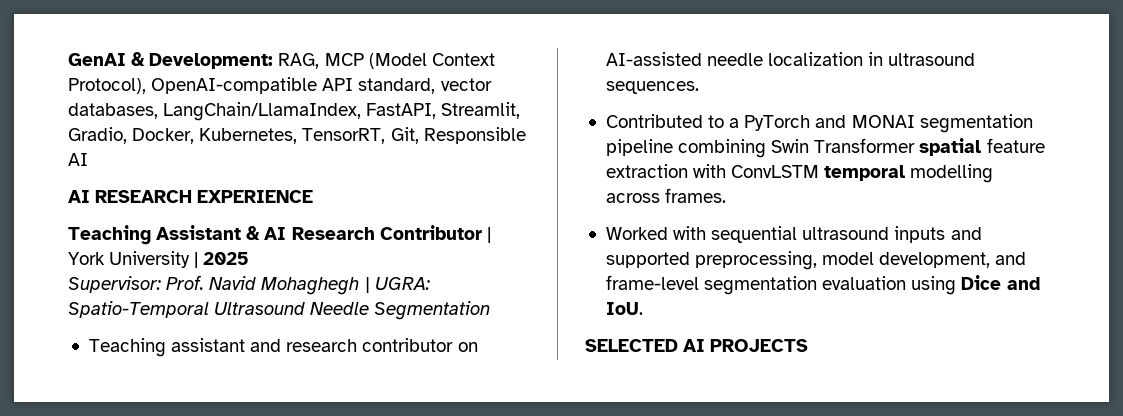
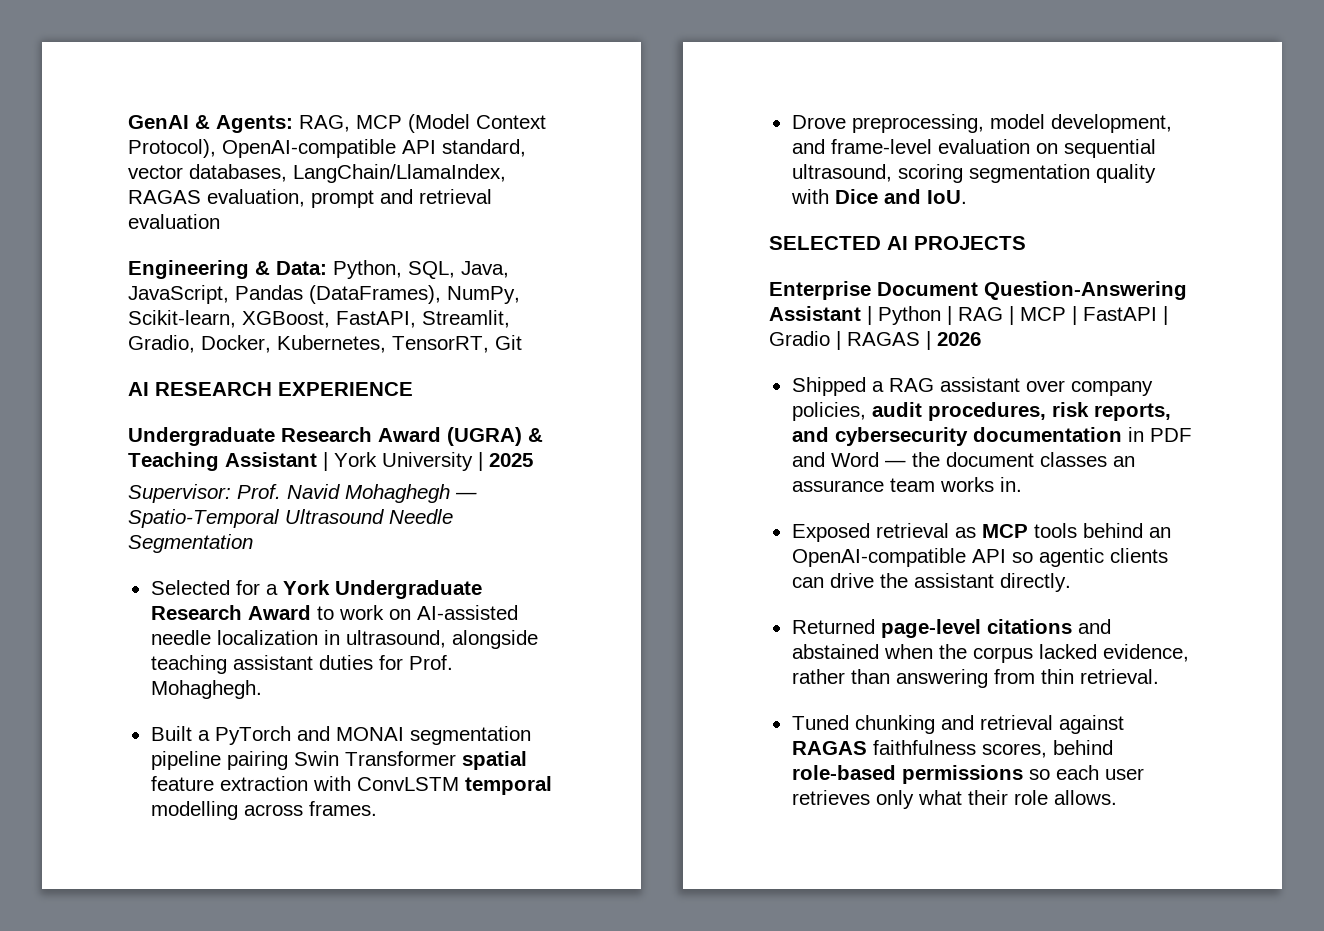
- GenAI & Development: RAG, MCP (Model Context Protocol), OpenAI-compatible API standard, vector databases, LangChain/LlamaIndex, FastAPI, Streamlit, Gradio, Docker, Kubernetes, TensorRT, Git, Responsible AI
+ GenAI & Agents: RAG, MCP (Model Context Protocol), OpenAI-compatible API standard, vector databases, LangChain/LlamaIndex, RAGAS evaluation, prompt and retrieval evaluation
+ Engineering & Data: Python, SQL, Java, JavaScript, Pandas (DataFrames), NumPy, Scikit-learn, XGBoost, FastAPI, Streamlit, Gradio, Docker, Kubernetes, TensorRT, Git
- Teaching Assistant & AI Research Contributor | York University | 2025
+ Undergraduate Research Award (UGRA) & Teaching Assistant | York University | 2025
- Supervisor: Prof. Navid Mohaghegh | UGRA: Spatio-Temporal Ultrasound Needle Segmentation
+ Supervisor: Prof. Navid Mohaghegh — Spatio-Temporal Ultrasound Needle Segmentation
- Teaching assistant and research contributor on AI-assisted needle localization in ultrasound sequences.
- Contributed to a PyTorch and MONAI segmentation pipeline combining Swin Transformer spatial feature extraction with ConvLSTM temporal modelling across frames.
+ Selected for a York Undergraduate Research Award to work on AI-assisted needle localization in ultrasound, alongside teaching assistant duties for Prof. Mohaghegh.
+ Built a PyTorch and MONAI segmentation pipeline pairing Swin Transformer spatial feature extraction with ConvLSTM temporal modelling across frames.
- Worked with sequential ultrasound inputs and supported preprocessing, model development, and frame-level segmentation evaluation using Dice and IoU.
+ Drove preprocessing, model development, and frame-level evaluation on sequential ultrasound, scoring segmentation quality with Dice and IoU.
+ Enterprise Document Question-Answering Assistant | Python | RAG | MCP | FastAPI | Gradio | RAGAS | 2026
+ Shipped a RAG assistant over company policies, audit procedures, risk reports, and cybersecurity documentation in PDF and Word — the document classes an assurance team works in.
+ Exposed retrieval as MCP tools behind an OpenAI-compatible API so agentic clients can drive the assistant directly.
+ Returned page-level citations and abstained when the corpus lacked evidence, rather than answering from thin retrieval.
+ Tuned chunking and retrieval against RAGAS faithfulness scores, behind role-based permissions so each user retrieves only what their role allows.

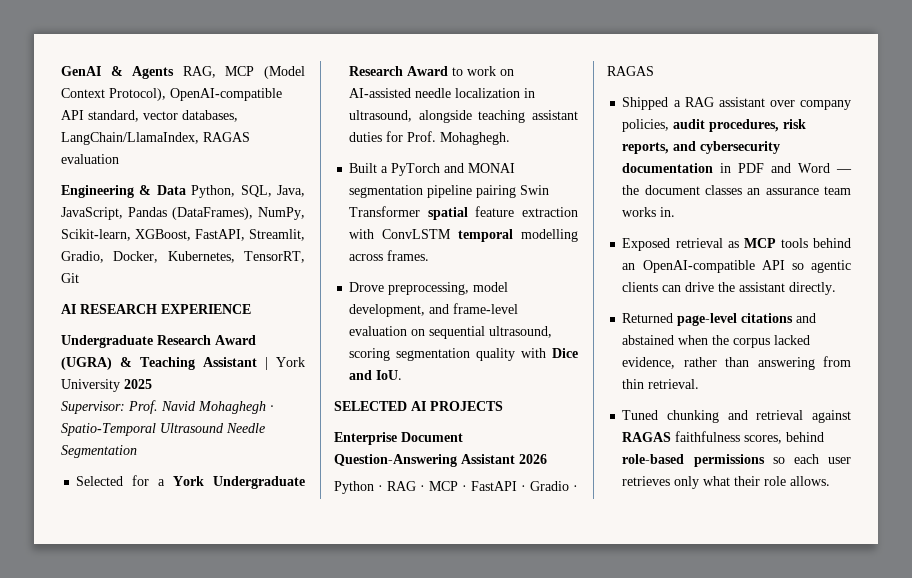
- GenAI & Agents: RAG, MCP (Model Context Protocol), OpenAI-compatible API standard, vector databases, LangChain/LlamaIndex, RAGAS evaluation, prompt and retrieval evaluation
+ GenAI & Agents RAG, MCP (Model Context Protocol), OpenAI-compatible API standard, vector databases, LangChain/LlamaIndex, RAGAS evaluation
- Engineering & Data: Python, SQL, Java, JavaScript, Pandas (DataFrames), NumPy, Scikit-learn, XGBoost, FastAPI, Streamlit, Gradio, Docker, Kubernetes, TensorRT, Git
+ Engineering & Data Python, SQL, Java, JavaScript, Pandas (DataFrames), NumPy, Scikit-learn, XGBoost, FastAPI, Streamlit, Gradio, Docker, Kubernetes, TensorRT, Git
- Undergraduate Research Award (UGRA) & Teaching Assistant | York University | 2025
+ Undergraduate Research Award (UGRA) & Teaching Assistant | York University 2025
- Supervisor: Prof. Navid Mohaghegh — Spatio-Temporal Ultrasound Needle Segmentation
+ Supervisor: Prof. Navid Mohaghegh · Spatio-Temporal Ultrasound Needle Segmentation
- Enterprise Document Question-Answering Assistant | Python | RAG | MCP | FastAPI | Gradio | RAGAS | 2026
+ Enterprise Document Question-Answering Assistant 2026
+ Python · RAG · MCP · FastAPI · Gradio · RAGAS

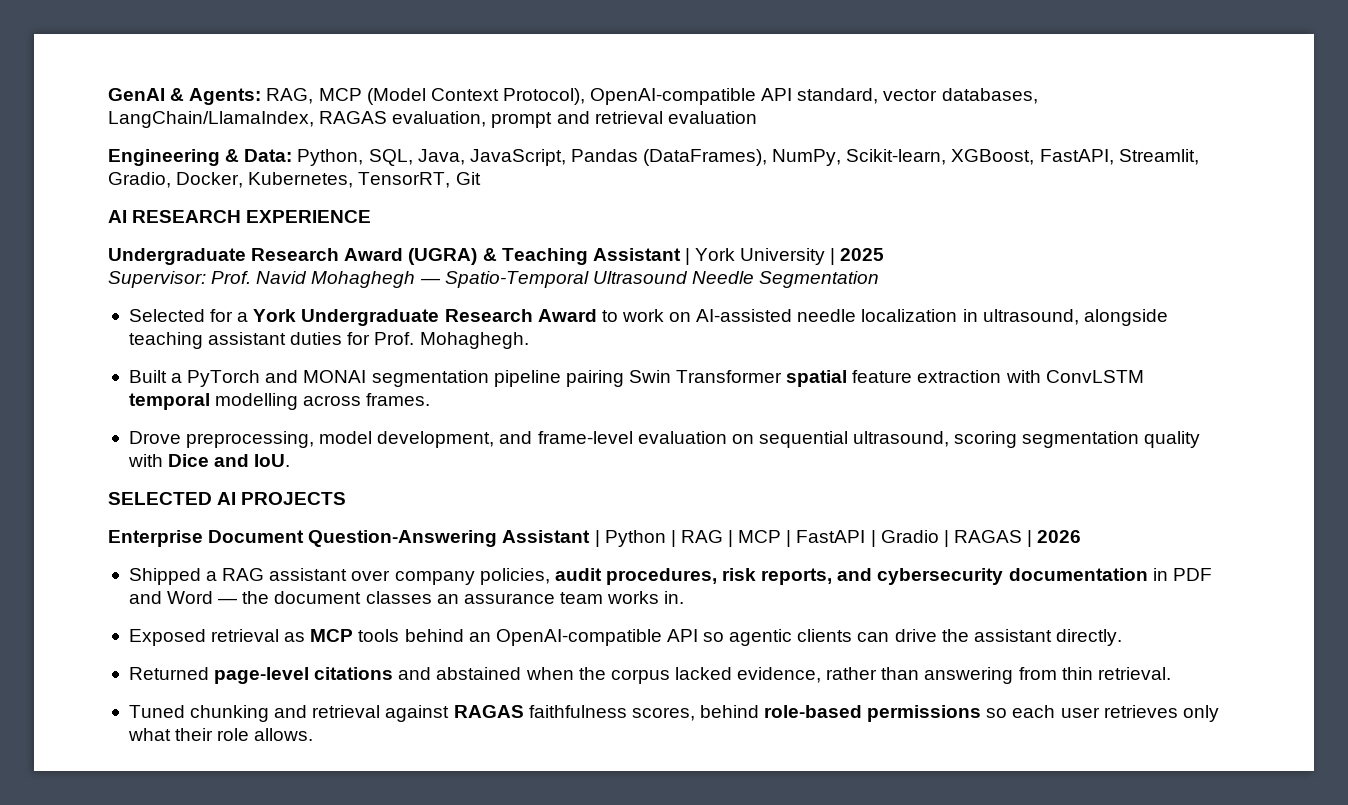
- GenAI & Agents RAG, MCP (Model Context Protocol), OpenAI-compatible API standard, vector databases, LangChain/LlamaIndex, RAGAS evaluation
+ GenAI & Agents: RAG, MCP (Model Context Protocol), OpenAI-compatible API standard, vector databases, LangChain/LlamaIndex, RAGAS evaluation, prompt and retrieval evaluation
- Engineering & Data Python, SQL, Java, JavaScript, Pandas (DataFrames), NumPy, Scikit-learn, XGBoost, FastAPI, Streamlit, Gradio, Docker, Kubernetes, TensorRT, Git
+ Engineering & Data: Python, SQL, Java, JavaScript, Pandas (DataFrames), NumPy, Scikit-learn, XGBoost, FastAPI, Streamlit, Gradio, Docker, Kubernetes, TensorRT, Git
- Undergraduate Research Award (UGRA) & Teaching Assistant | York University 2025
+ Undergraduate Research Award (UGRA) & Teaching Assistant | York University | 2025
- Supervisor: Prof. Navid Mohaghegh · Spatio-Temporal Ultrasound Needle Segmentation
+ Supervisor: Prof. Navid Mohaghegh — Spatio-Temporal Ultrasound Needle Segmentation
- Enterprise Document Question-Answering Assistant 2026
- Python · RAG · MCP · FastAPI · Gradio · RAGAS
+ Enterprise Document Question-Answering Assistant | Python | RAG | MCP | FastAPI | Gradio | RAGAS | 2026

